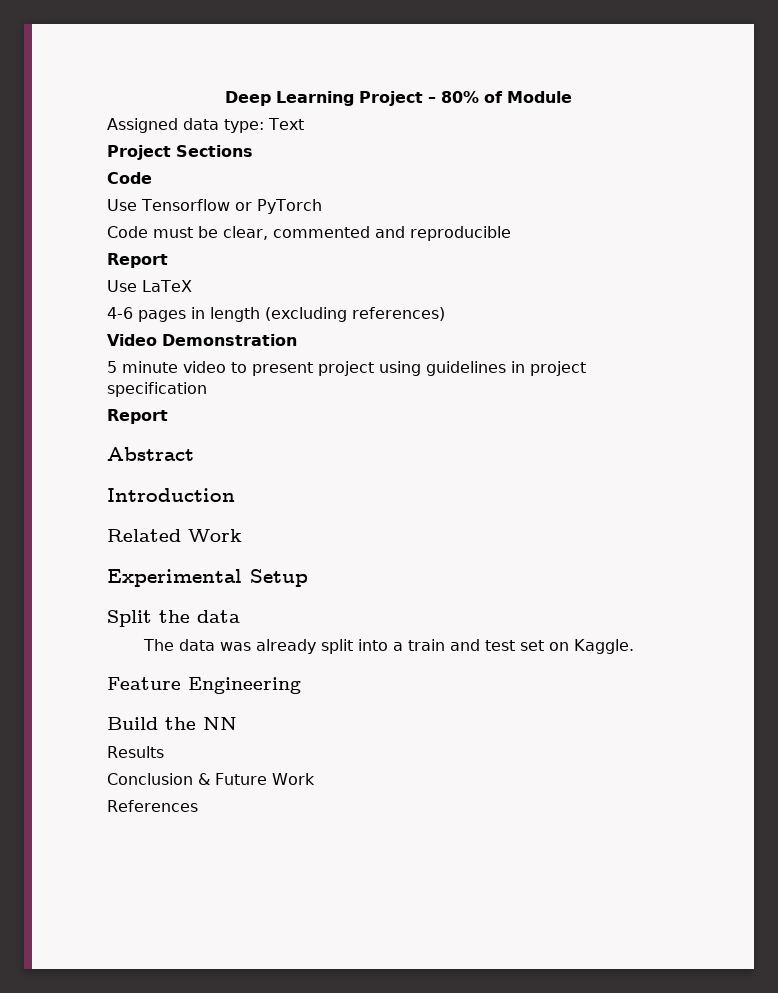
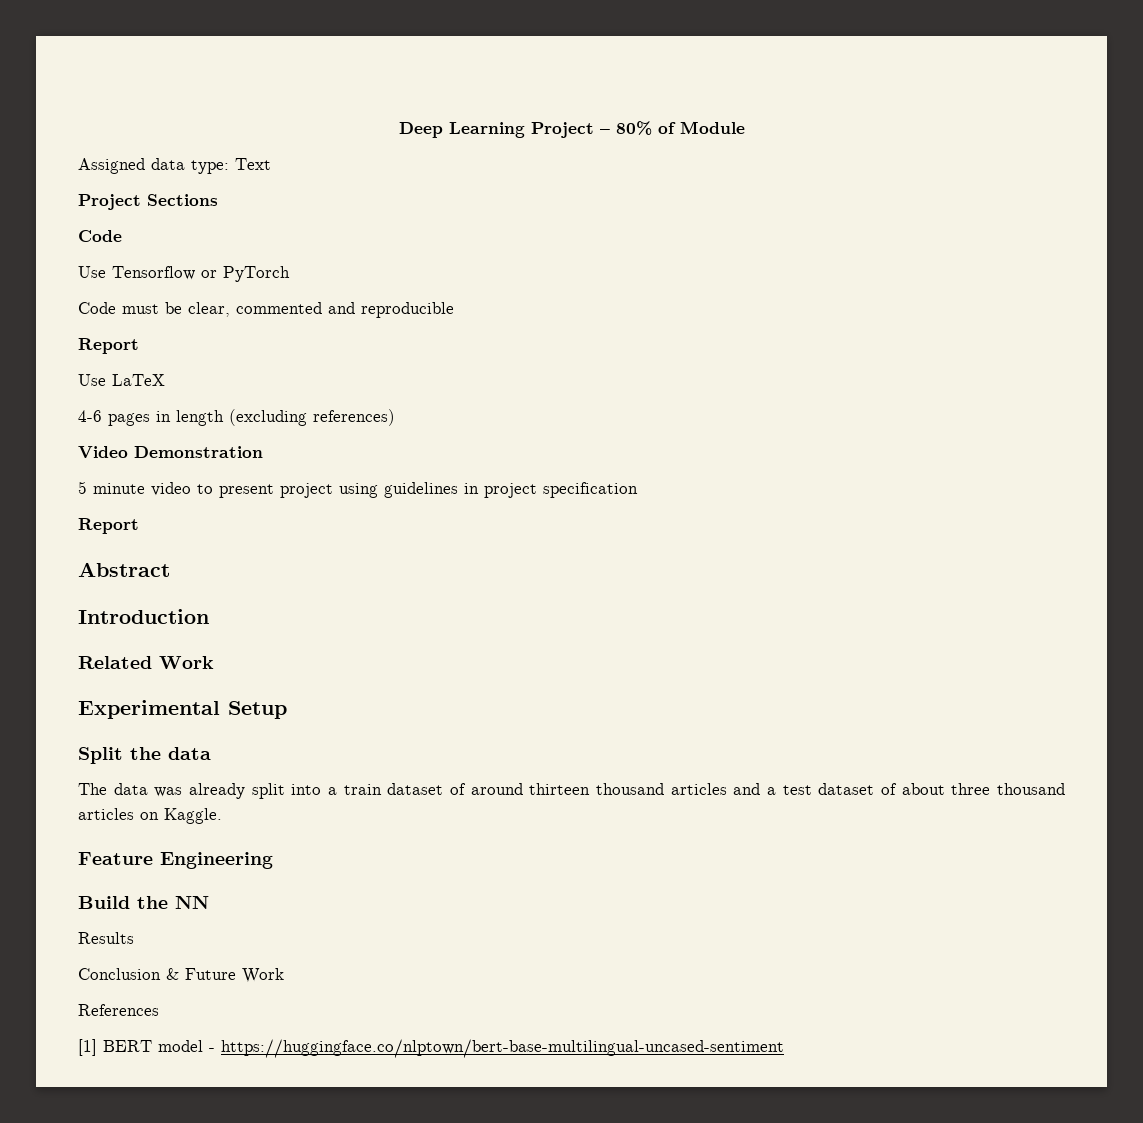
- The data was already split into a train and test set on Kaggle.
+ The data was already split into a train dataset of around thirteen thousand articles and a test dataset of about three thousand articles on Kaggle.
+ [1] BERT model - https://huggingface.co/nlptown/bert-base-multilingual-uncased-sentiment

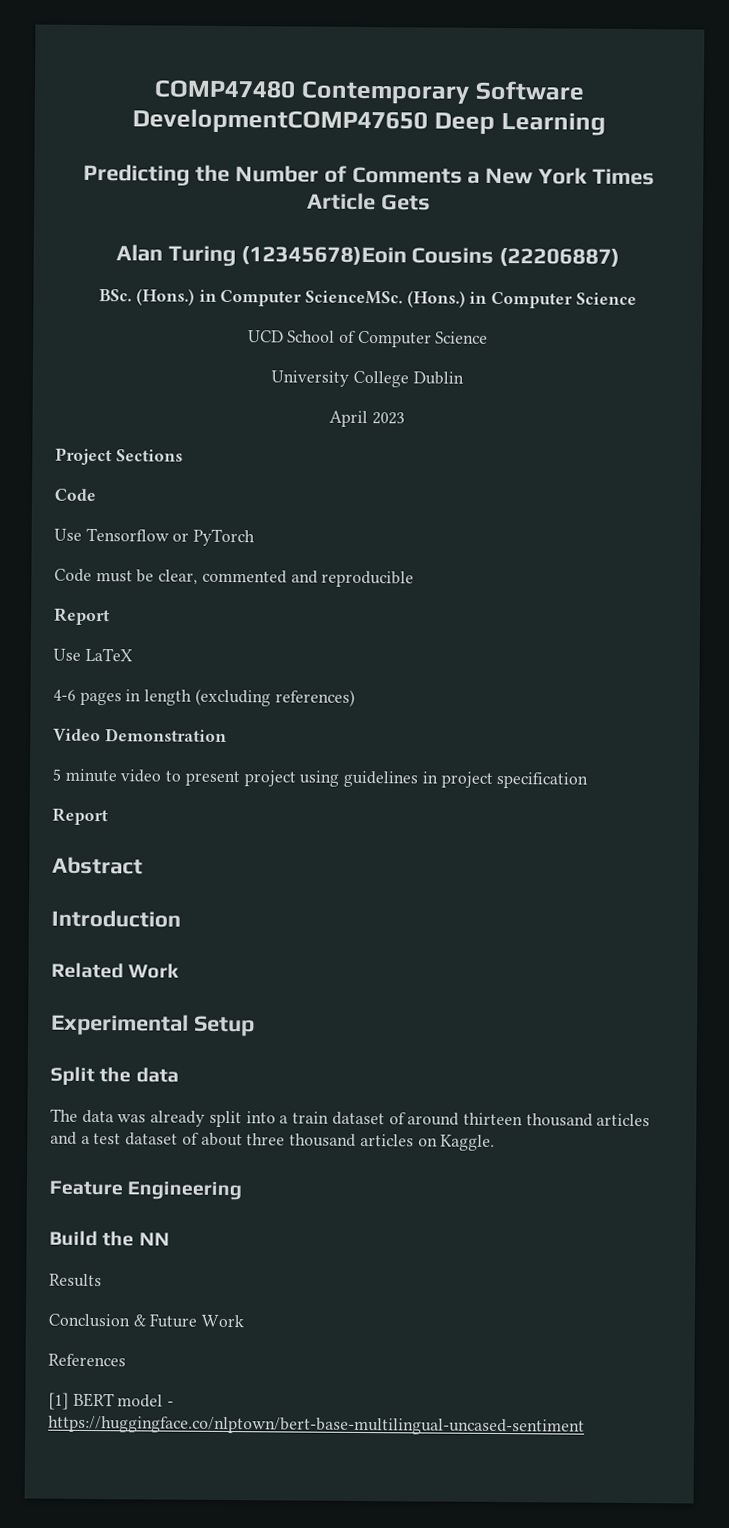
- Deep Learning Project – 80% of Module
- Assigned data type: Text
+ COMP47480 Contemporary Software DevelopmentCOMP47650 Deep Learning
+ Predicting the Number of Comments a New York Times Article Gets
+ Alan Turing (12345678)Eoin Cousins (22206887)
+ BSc. (Hons.) in Computer ScienceMSc. (Hons.) in Computer Science
+ UCD School of Computer Science
+ University College Dublin
+ April 2023

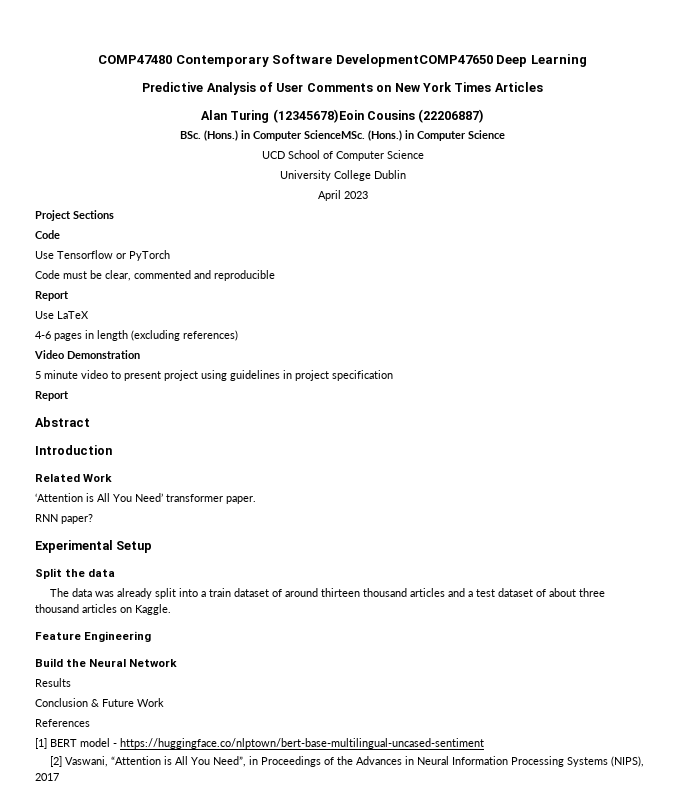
- Predicting the Number of Comments a New York Times Article Gets
+ Predictive Analysis of User Comments on New York Times Articles
+ ‘Attention is All You Need’ transformer paper.
+ RNN paper?
- Build the NN
+ Build the Neural Network
+ [2] Vaswani, “Attention is All You Need”, in Proceedings of the Advances in Neural Information Processing Systems (NIPS), 2017

